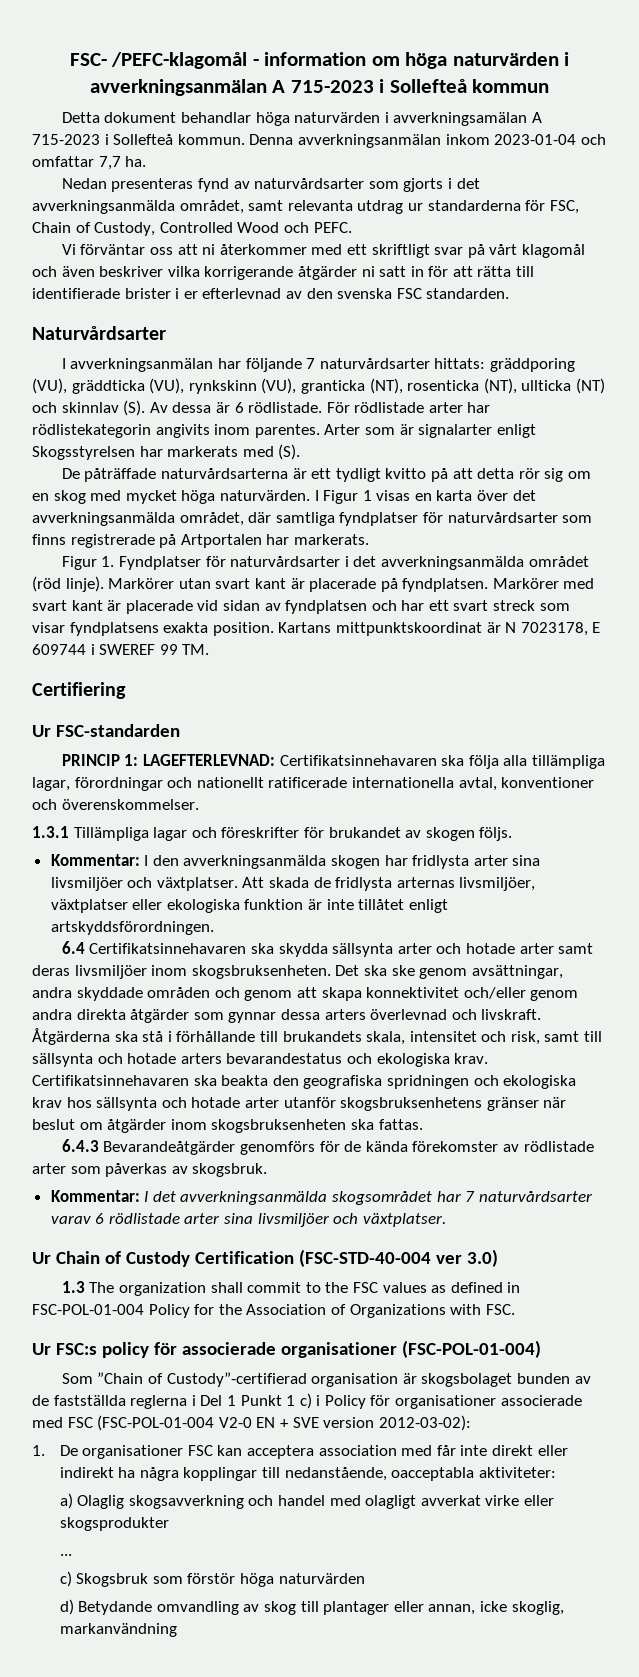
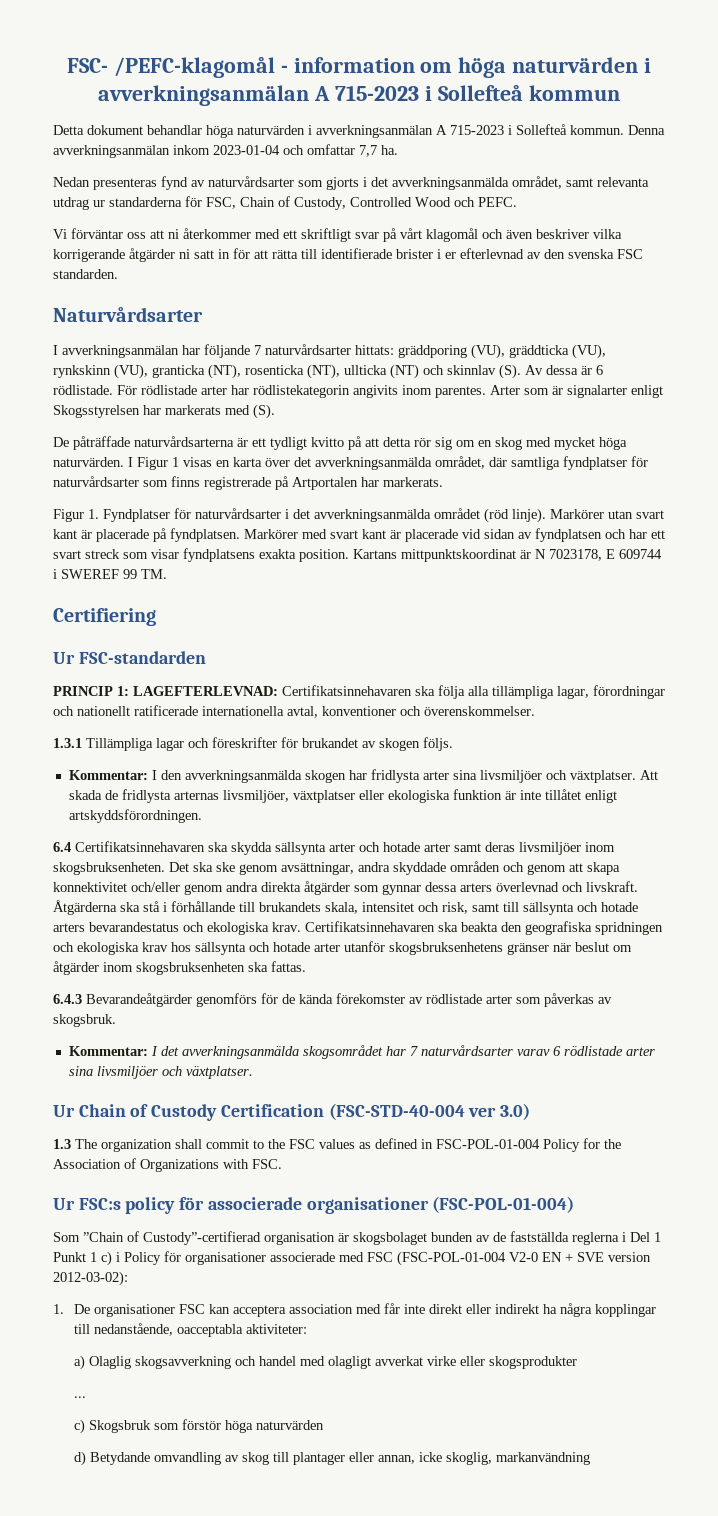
- Detta dokument behandlar höga naturvärden i avverkningsamälan A 715-2023 i Sollefteå kommun.
+ Detta dokument behandlar höga naturvärden i avverkningsanmälan A 715-2023 i Sollefteå kommun.

